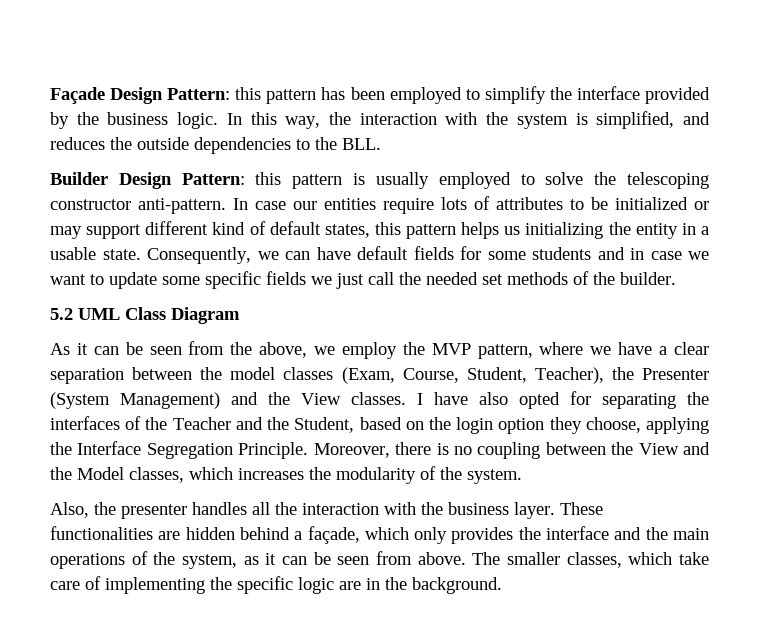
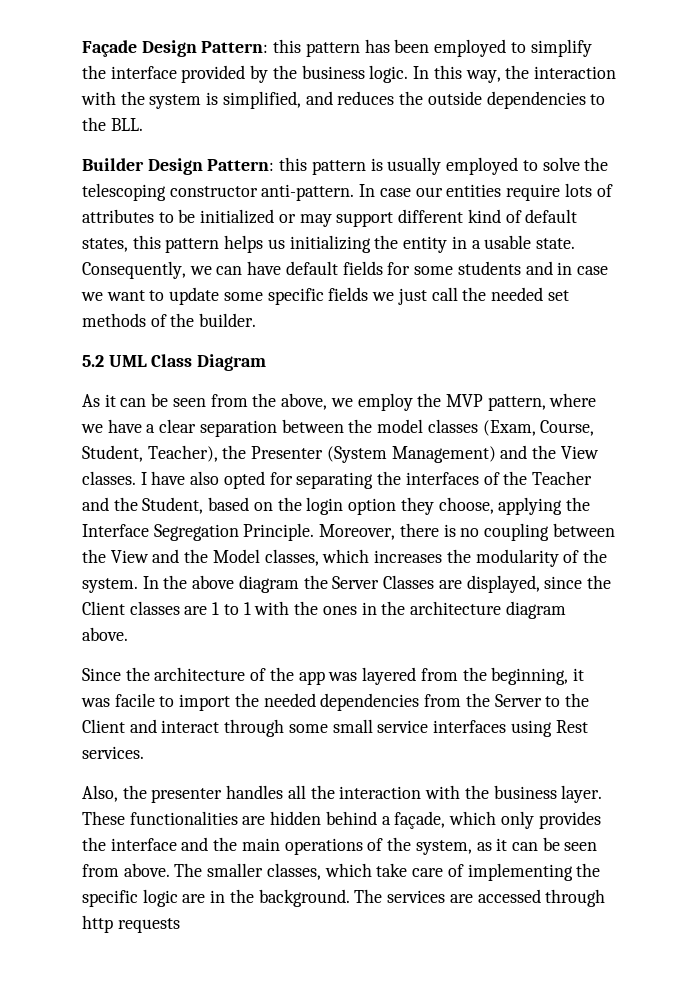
+ In the above diagram the Server Classes are displayed, since the Client classes are 1 to 1 with the ones in the architecture diagram above.
+ Since the architecture of the app was layered from the beginning, it was facile to import the needed dependencies from the Server to the Client and interact through some small service interfaces using Rest services.
+ The services are accessed through http requests

